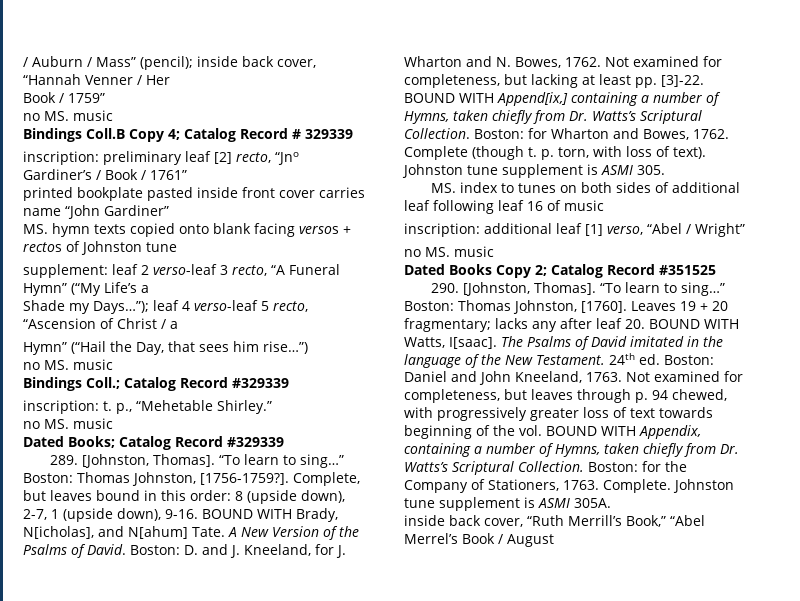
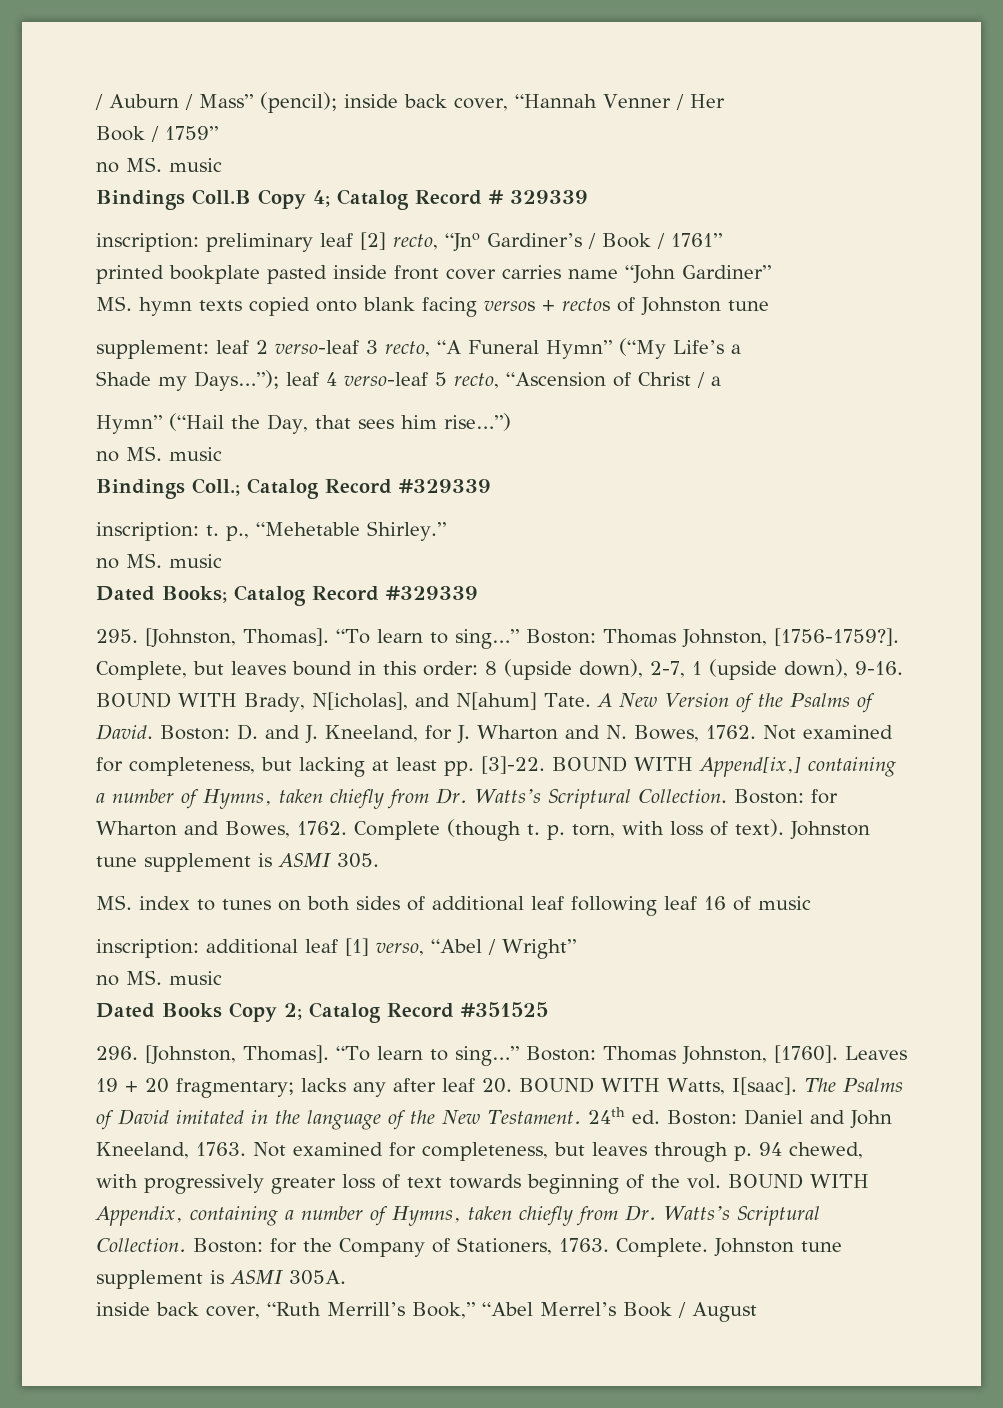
- 289. [Johnston, Thomas].
+ 295. [Johnston, Thomas].
- 290. [Johnston, Thomas].
+ 296. [Johnston, Thomas].

